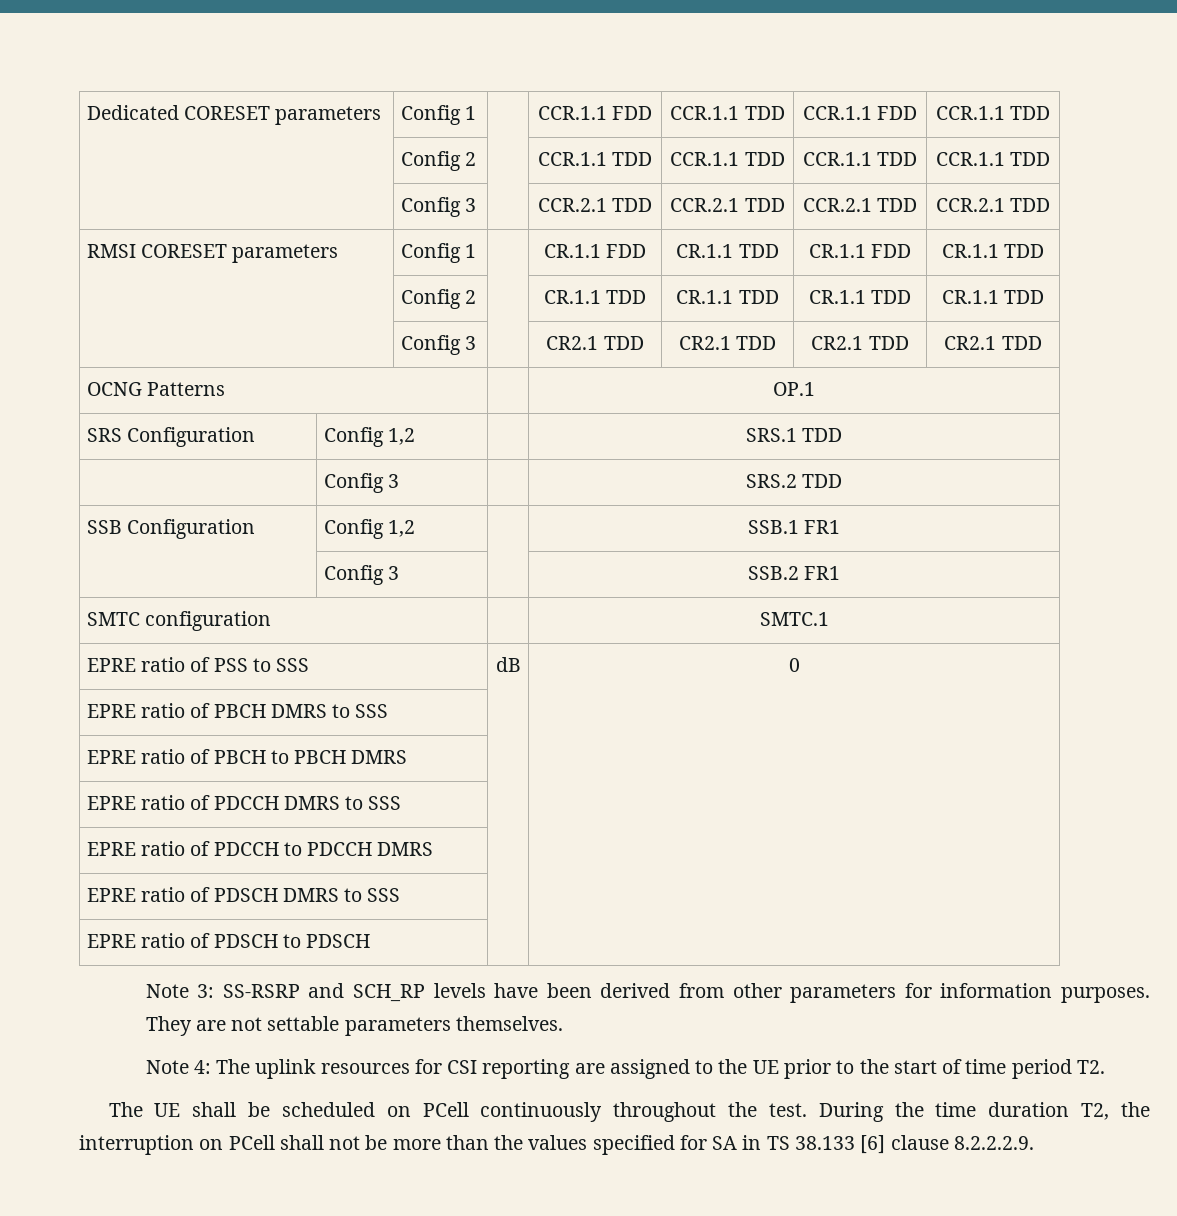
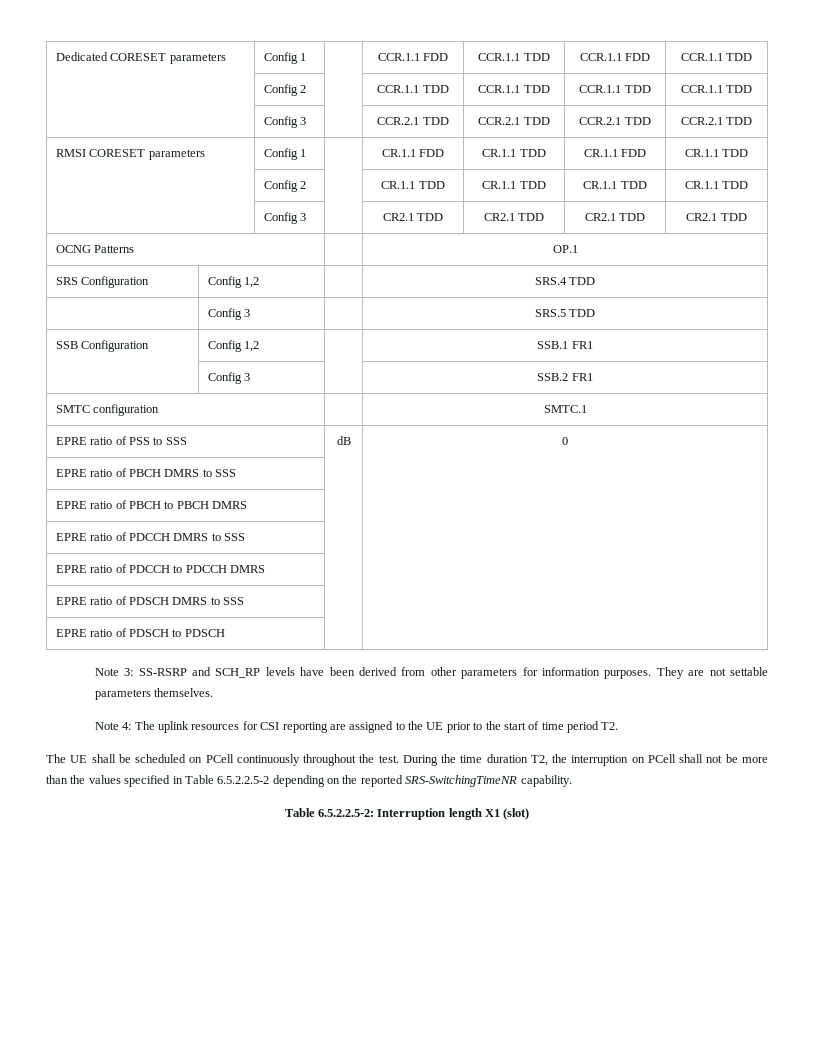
- SRS Configuration | Config 1,2 | | SRS.1 TDD
- | Config 3 | | SRS.2 TDD
+ SRS Configuration | Config 1,2 | | SRS.4 TDD
+ | Config 3 | | SRS.5 TDD
- During the time duration T2, the interruption on PCell shall not be more than the values specified for SA in TS 38.133 [6] clause 8.2.2.2.9.
+ During the time duration T2, the interruption on PCell shall not be more than the values specified in Table 6.5.2.2.5-2 depending on the reported SRS-SwitchingTimeNR capability.
+ Table 6.5.2.2.5-2: Interruption length X1 (slot)

